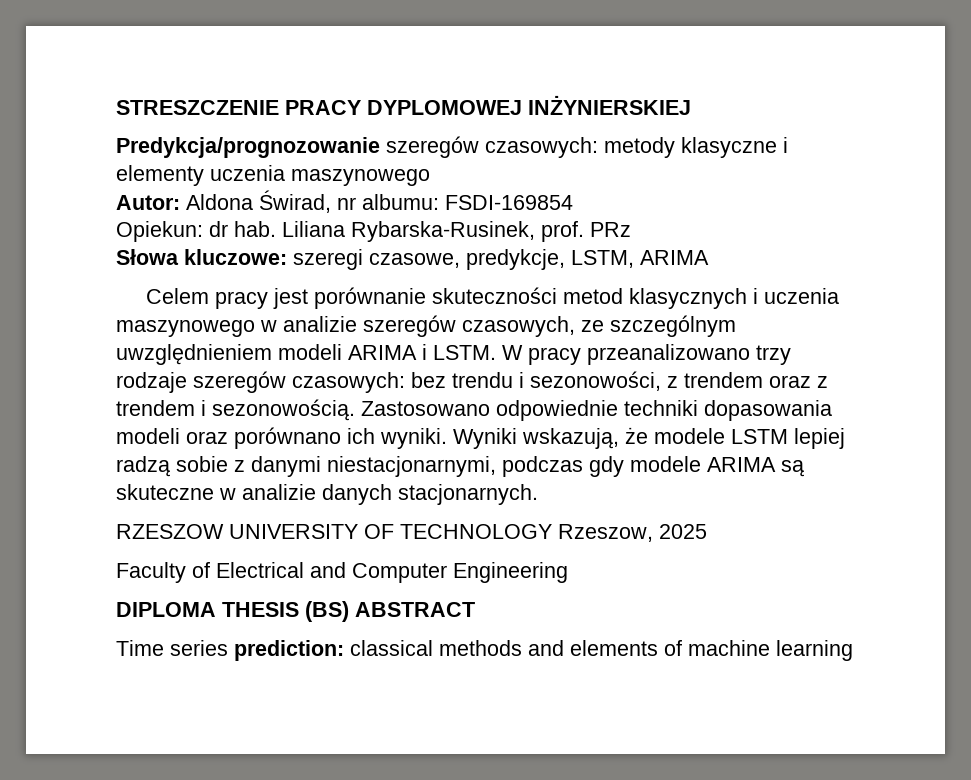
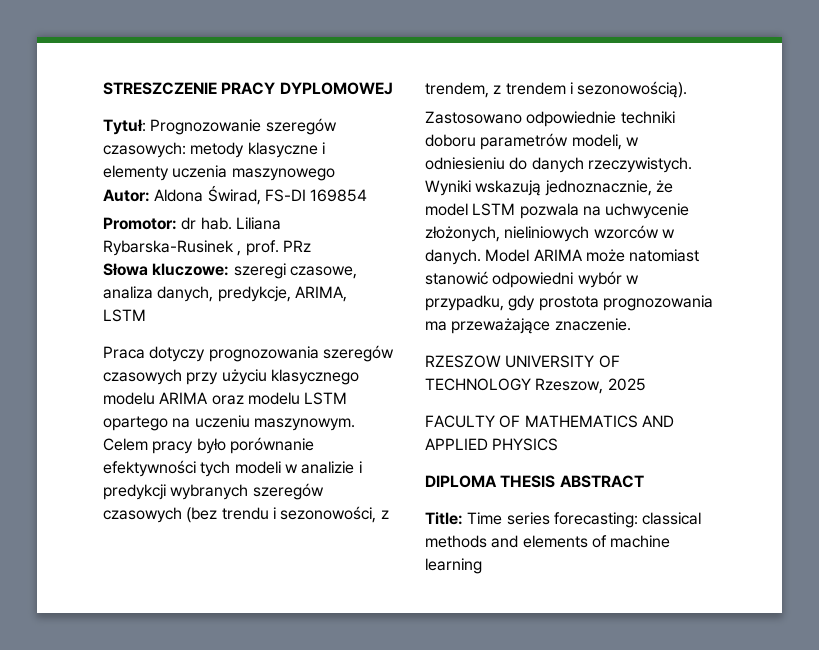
- STRESZCZENIE PRACY DYPLOMOWEJ INŻYNIERSKIEJ
- Predykcja/prognozowanie szeregów czasowych: metody klasyczne i elementy uczenia maszynowego
+ STRESZCZENIE PRACY DYPLOMOWEJ
+ Tytuł: Prognozowanie szeregów czasowych: metody klasyczne i elementy uczenia maszynowego
- Autor: Aldona Świrad, nr albumu: FSDI-169854
- Opiekun: dr hab.
+ Autor: Aldona Świrad, FS-DI 169854
+ Promotor: dr hab.
- Liliana Rybarska-Rusinek, prof. PRz
+ Liliana Rybarska-Rusinek , prof. PRz
- Słowa kluczowe: szeregi czasowe, predykcje, LSTM, ARIMA
- Celem pracy jest porównanie skuteczności metod klasycznych i uczenia maszynowego w analizie szeregów czasowych, ze szczególnym uwzględnieniem modeli ARIMA i LSTM. W pracy przeanalizowano trzy rodzaje szeregów czasowych: bez trendu i sezonowości, z trendem oraz z trendem i sezonowością. Zastosowano odpowiednie techniki dopasowania modeli oraz porównano ich wyniki. Wyniki wskazują, że modele LSTM lepiej radzą sobie z danymi niestacjonarnymi, podczas gdy modele ARIMA są skuteczne w analizie danych stacjonarnych.
+ Słowa kluczowe: szeregi czasowe, analiza danych, predykcje, ARIMA, LSTM
+ Praca dotyczy prognozowania szeregów czasowych przy użyciu klasycznego modelu ARIMA oraz modelu LSTM opartego na uczeniu maszynowym. Celem pracy było porównanie efektywności tych modeli w analizie i predykcji wybranych szeregów czasowych (bez trendu i sezonowości, z trendem, z trendem i sezonowością).
+ Zastosowano odpowiednie techniki doboru parametrów modeli, w odniesieniu do danych rzeczywistych. Wyniki wskazują jednoznacznie, że model LSTM pozwala na uchwycenie złożonych, nieliniowych wzorców w danych. Model ARIMA może natomiast stanowić odpowiedni wybór w przypadku, gdy prostota prognozowania ma przeważające znaczenie.
- Faculty of Electrical and Computer Engineering
+ FACULTY OF MATHEMATICS AND APPLIED PHYSICS
- DIPLOMA THESIS (BS) ABSTRACT
+ DIPLOMA THESIS ABSTRACT
- Time series prediction: classical methods and elements of machine learning
+ Title: Time series forecasting: classical methods and elements of machine learning

